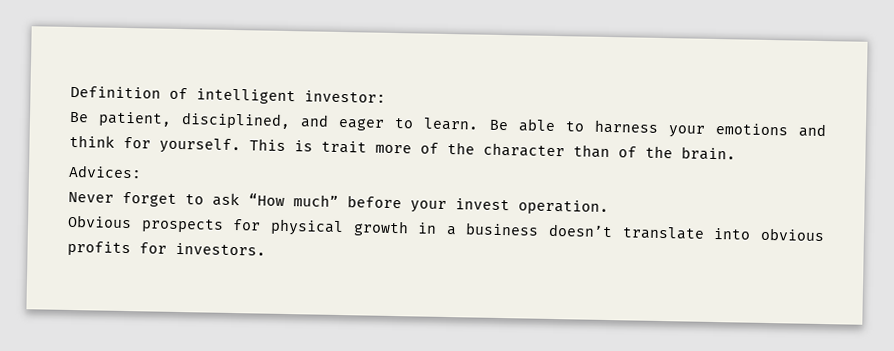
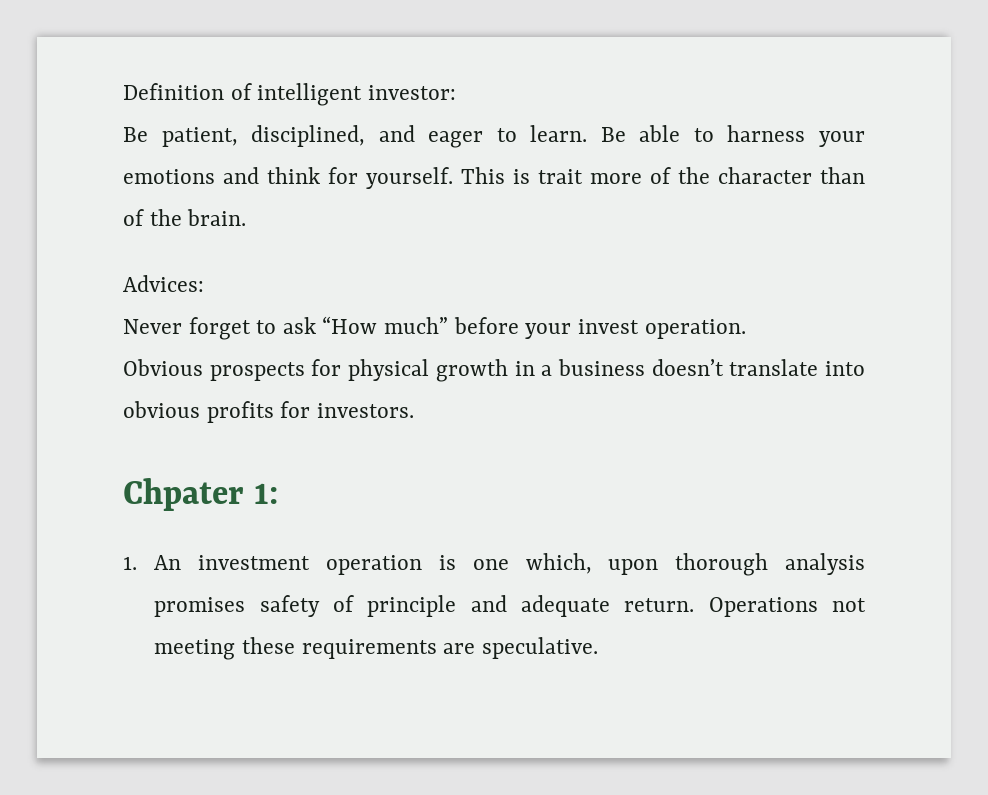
+ Chpater 1:
+ 1. An investment operation is one which, upon thorough analysis promises safety of principle and adequate return. Operations not meeting these requirements are speculative.

